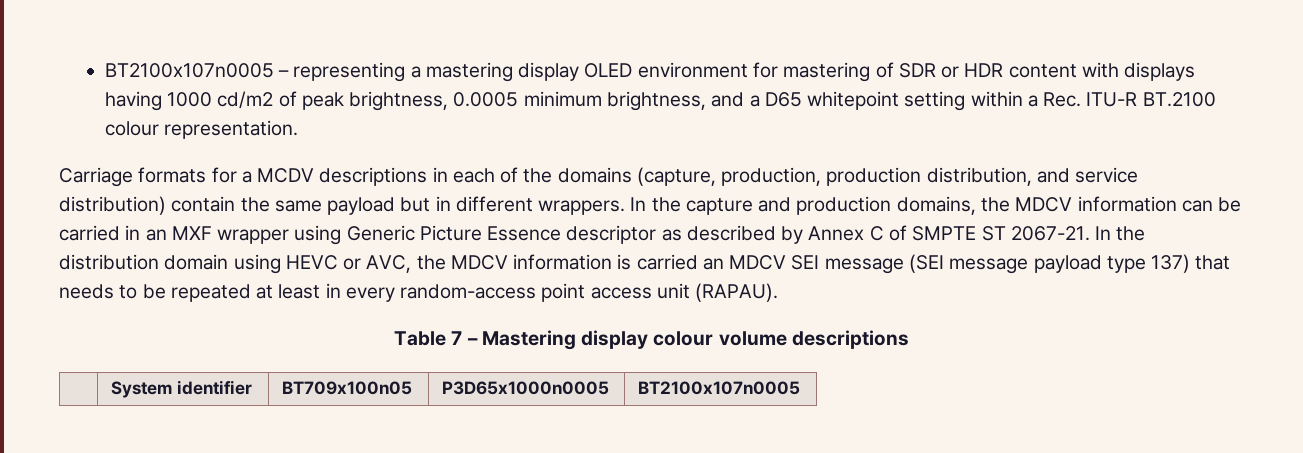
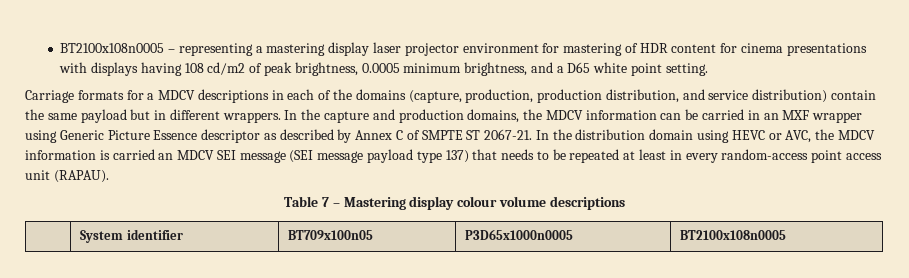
- BT2100x107n0005 – representing a mastering display OLED environment for mastering of SDR or HDR content with displays having 1000 cd/m2 of peak brightness, 0.0005 minimum brightness, and a D65 whitepoint setting within a Rec. ITU-R BT.2100 colour representation.
+ BT2100x108n0005 – representing a mastering display laser projector environment for mastering of HDR content for cinema presentations with displays having 108 cd/m2 of peak brightness, 0.0005 minimum brightness, and a D65 white point setting.
- Carriage formats for a MCDV descriptions in each of the domains (capture, production, production distribution, and service distribution) contain the same payload but in different wrappers.
+ Carriage formats for a MDCV descriptions in each of the domains (capture, production, production distribution, and service distribution) contain the same payload but in different wrappers.
- | System identifier | BT709x100n05 | P3D65x1000n0005 | BT2100x107n0005
+ | System identifier | BT709x100n05 | P3D65x1000n0005 | BT2100x108n0005

